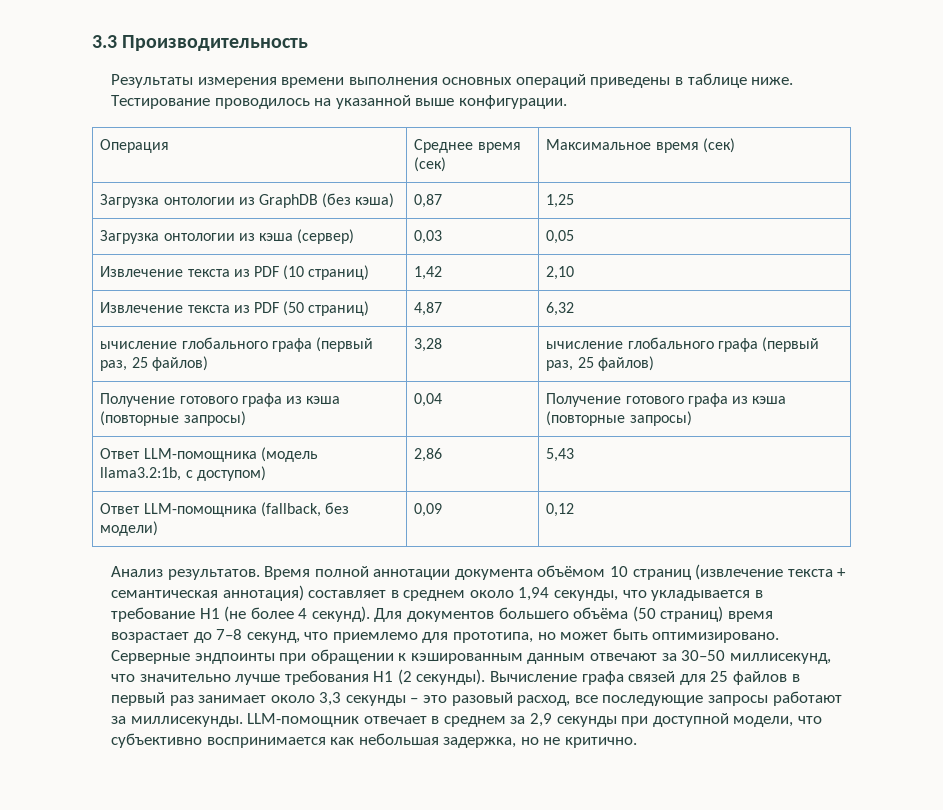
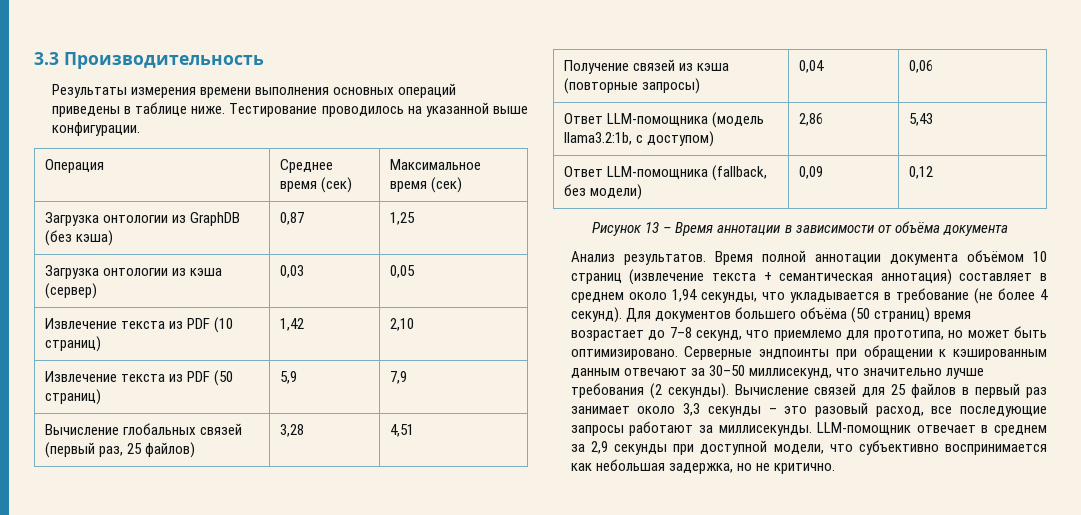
- Извлечение текста из PDF (50 страниц) | 4,87 | 6,32
- ычисление глобального графа (первый раз, 25 файлов) | 3,28 | ычисление глобального графа (первый раз, 25 файлов)
- Получение готового графа из кэша (повторные запросы) | 0,04 | Получение готового графа из кэша (повторные запросы)
+ Извлечение текста из PDF (50 страниц) | 5,9 | 7,9
+ Вычисление глобальных связей (первый раз, 25 файлов) | 3,28 | 4,51
+ Получение связей из кэша (повторные запросы) | 0,04 | 0,06
+ Рисунок 13 – Время аннотации в зависимости от объёма документа
- Время полной аннотации документа объёмом 10 страниц (извлечение текста + семантическая аннотация) составляет в среднем около 1,94 секунды, что укладывается в требование Н1 (не более 4 секунд).
+ Время полной аннотации документа объёмом 10 страниц (извлечение текста + семантическая аннотация) составляет в среднем около 1,94 секунды, что укладывается в требование (не более 4 секунд).
- Серверные эндпоинты при обращении к кэшированным данным отвечают за 30–50 миллисекунд, что значительно лучше требования Н1 (2 секунды).
+ Серверные эндпоинты при обращении к кэшированным данным отвечают за 30–50 миллисекунд, что значительно лучше требования (2 секунды).
- Вычисление графа связей для 25 файлов в первый раз занимает около 3,3 секунды – это разовый расход, все последующие запросы работают за миллисекунды.
+ Вычисление связей для 25 файлов в первый раз занимает около 3,3 секунды – это разовый расход, все последующие запросы работают за миллисекунды.

